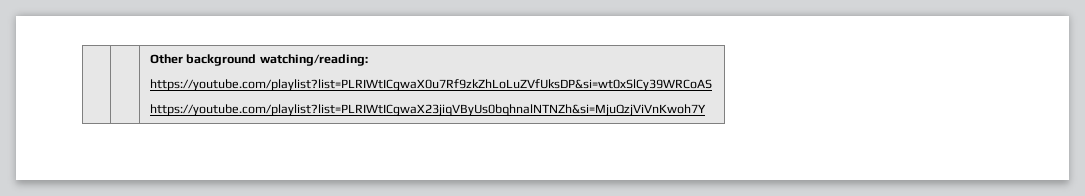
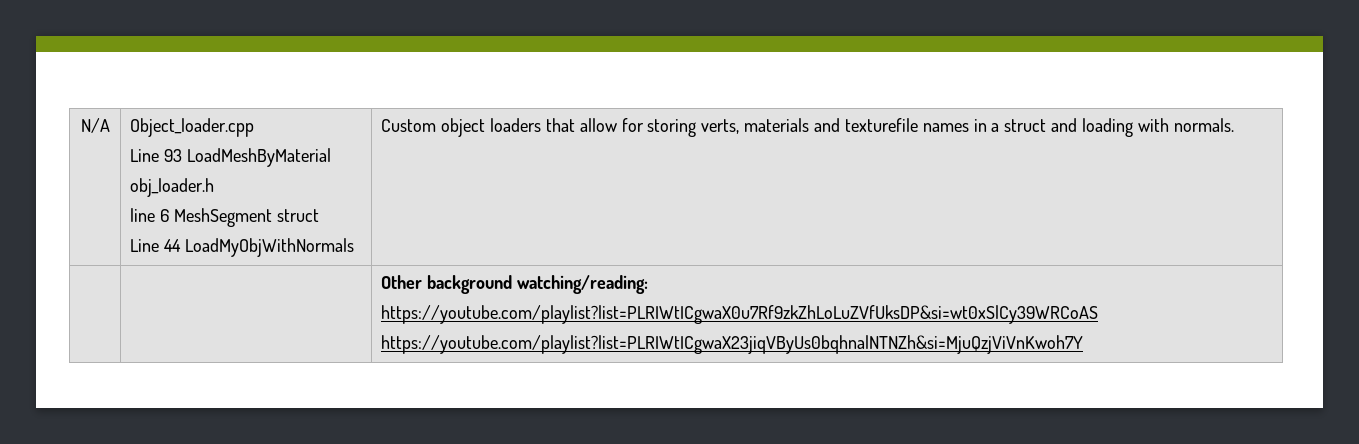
+ N/A | Object_loader.cpp
+ Line 93 LoadMeshByMaterial
+ obj_loader.h
+ line 6 MeshSegment struct
+ Line 44 LoadMyObjWithNormals | Custom object loaders that allow for storing verts, materials and texturefile names in a struct and loading with normals.

